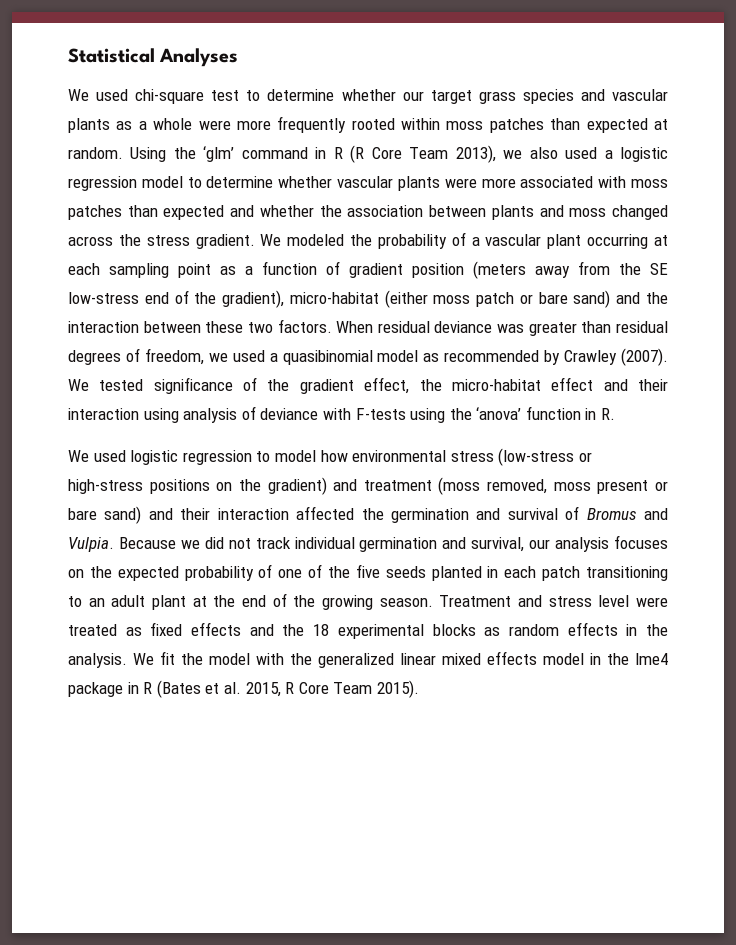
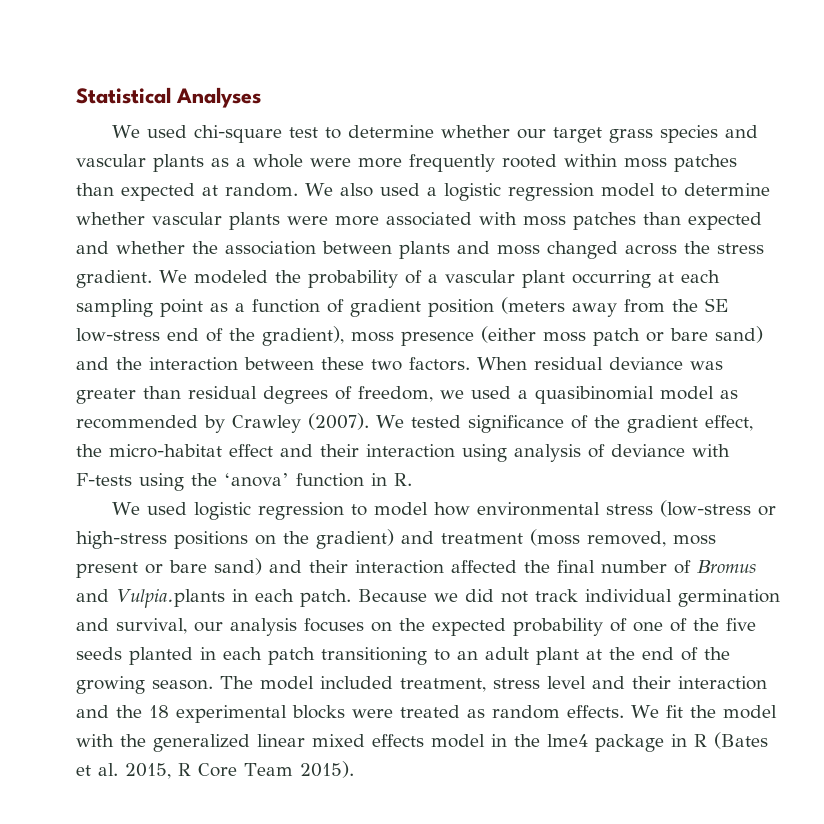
- Using the ‘glm’ command in R (R Core Team 2013), we also used a logistic regression model to determine whether vascular plants were more associated with moss patches than expected and whether the association between plants and moss changed across the stress gradient.
+ We also used a logistic regression model to determine whether vascular plants were more associated with moss patches than expected and whether the association between plants and moss changed across the stress gradient.
- We modeled the probability of a vascular plant occurring at each sampling point as a function of gradient position (meters away from the SE low-stress end of the gradient), micro-habitat (either moss patch or bare sand) and the interaction between these two factors.
+ We modeled the probability of a vascular plant occurring at each sampling point as a function of gradient position (meters away from the SE low-stress end of the gradient), moss presence (either moss patch or bare sand) and the interaction between these two factors.
- We used logistic regression to model how environmental stress (low-stress or high-stress positions on the gradient) and treatment (moss removed, moss present or bare sand) and their interaction affected the germination and survival of Bromus and Vulpia.
+ We used logistic regression to model how environmental stress (low-stress or high-stress positions on the gradient) and treatment (moss removed, moss present or bare sand) and their interaction affected the final number of Bromus and Vulpia.plants in each patch.
- Treatment and stress level were treated as fixed effects and the 18 experimental blocks as random effects in the analysis.
+ The model included treatment, stress level and their interaction and the 18 experimental blocks were treated as random effects.

